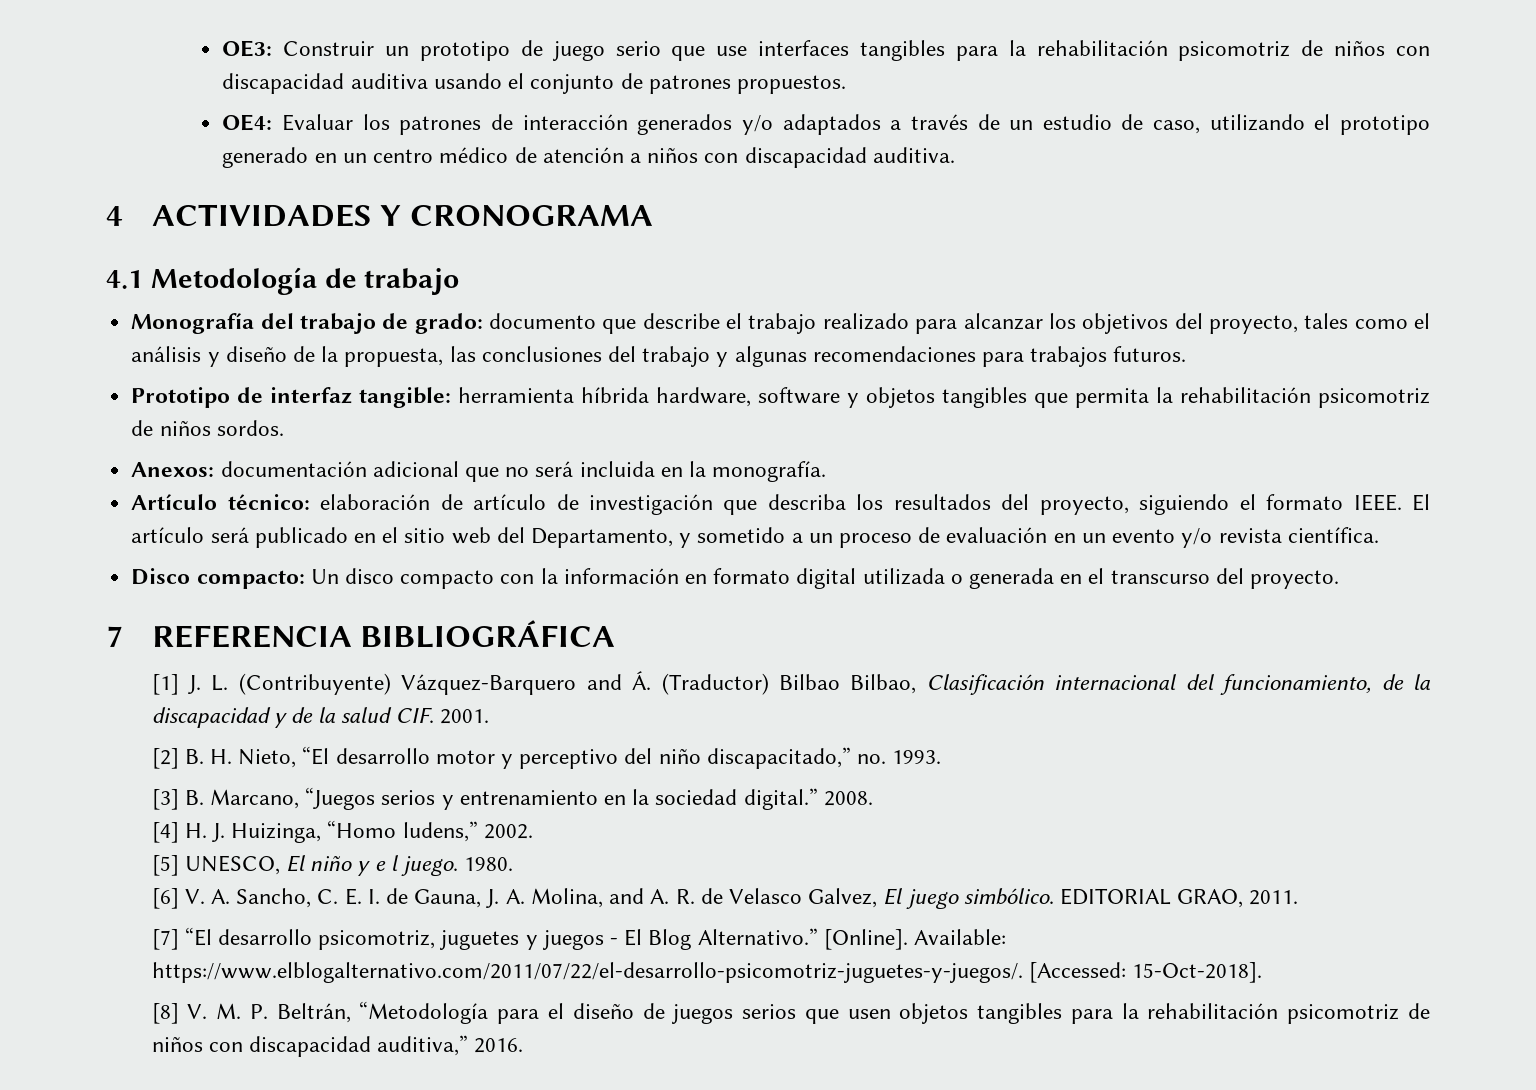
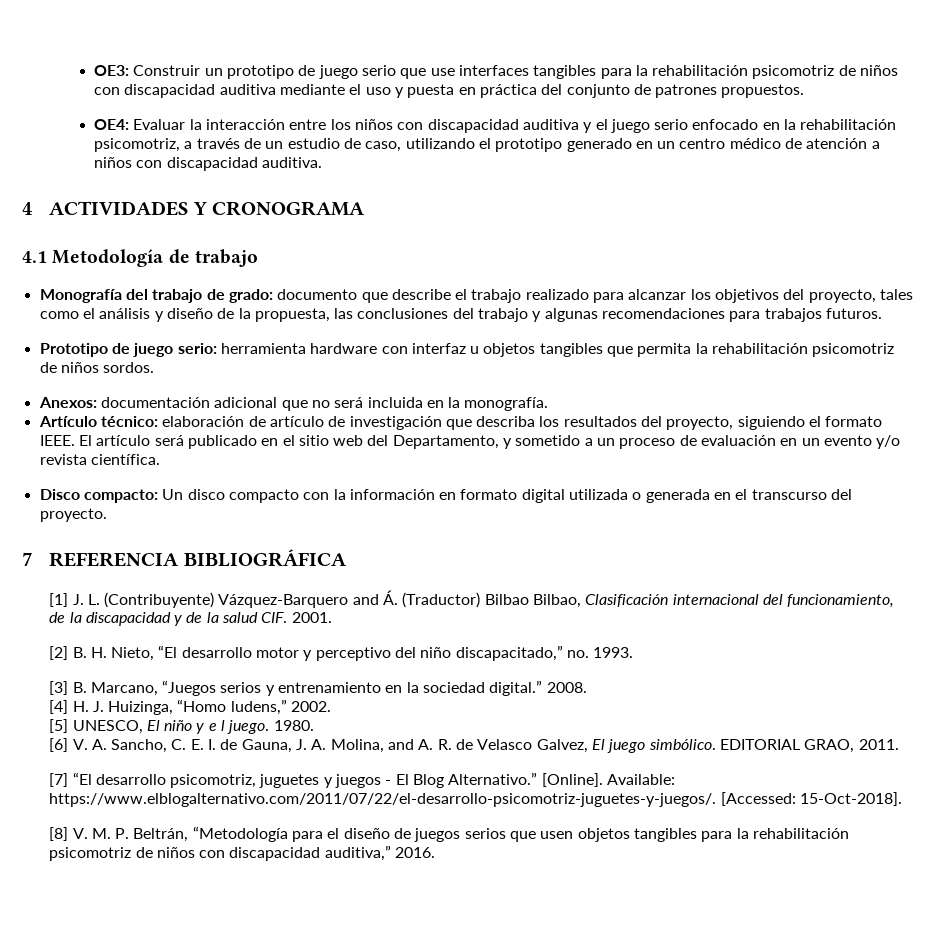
- OE3: Construir un prototipo de juego serio que use interfaces tangibles para la rehabilitación psicomotriz de niños con discapacidad auditiva usando el conjunto de patrones propuestos.
+ OE3: Construir un prototipo de juego serio que use interfaces tangibles para la rehabilitación psicomotriz de niños con discapacidad auditiva mediante el uso y puesta en práctica del conjunto de patrones propuestos.
- OE4: Evaluar los patrones de interacción generados y/o adaptados a través de un estudio de caso, utilizando el prototipo generado en un centro médico de atención a niños con discapacidad auditiva.
+ OE4: Evaluar la interacción entre los niños con discapacidad auditiva y el juego serio enfocado en la rehabilitación psicomotriz, a través de un estudio de caso, utilizando el prototipo generado en un centro médico de atención a niños con discapacidad auditiva.
- Prototipo de interfaz tangible: herramienta híbrida hardware, software y objetos tangibles que permita la rehabilitación psicomotriz de niños sordos.
+ Prototipo de juego serio: herramienta hardware con interfaz u objetos tangibles que permita la rehabilitación psicomotriz de niños sordos.

